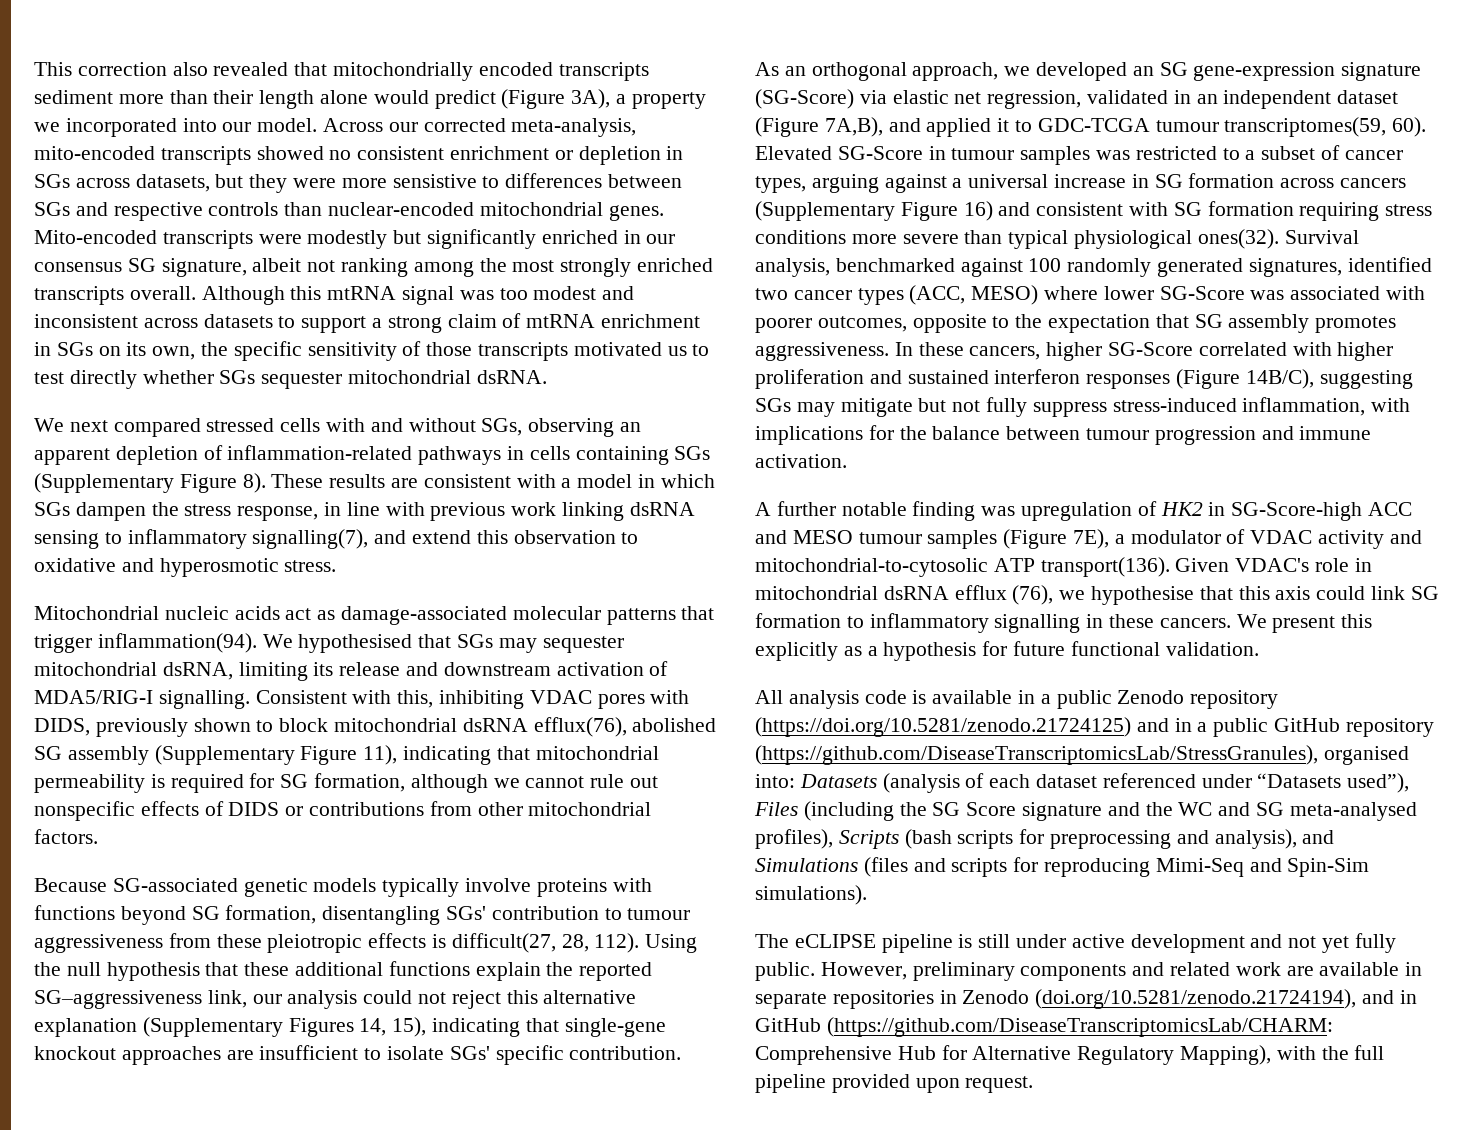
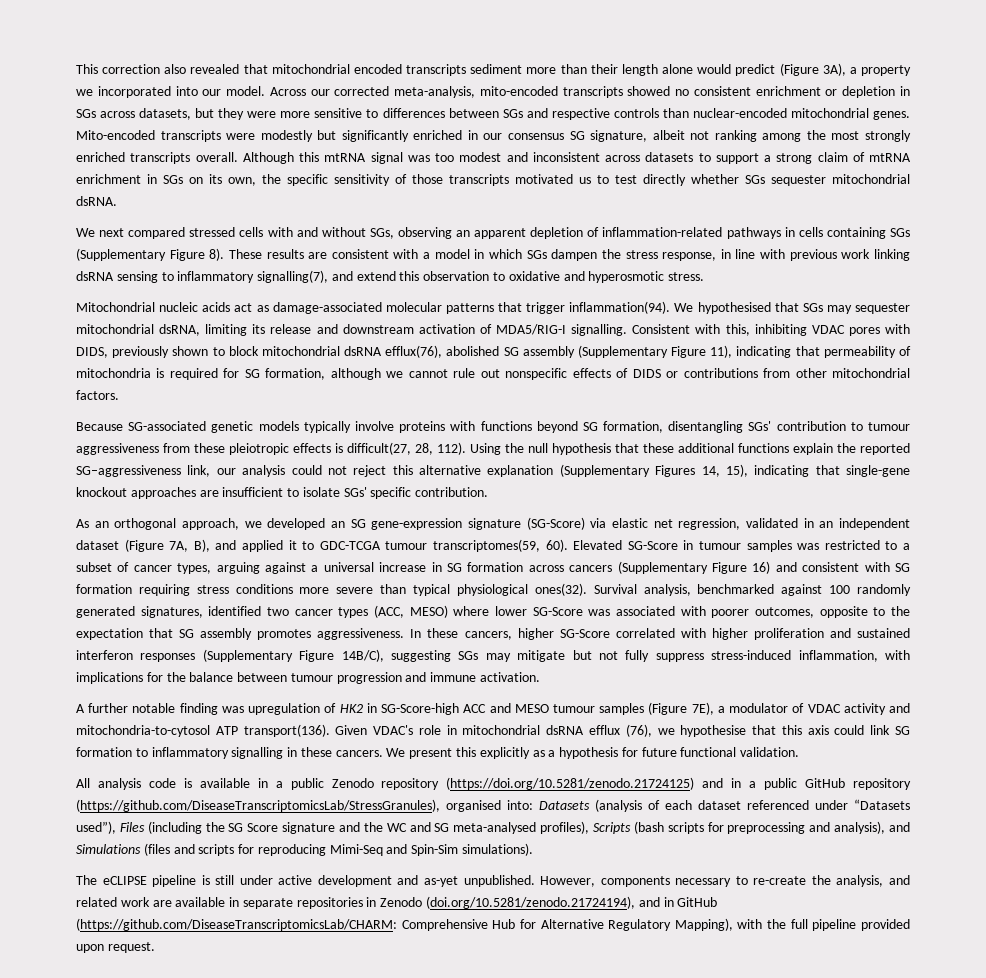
- This correction also revealed that mitochondrially encoded transcripts sediment more than their length alone would predict (Figure 3A), a property we incorporated into our model.
+ This correction also revealed that mitochondrial encoded transcripts sediment more than their length alone would predict (Figure 3A), a property we incorporated into our model.
- Across our corrected meta-analysis, mito-encoded transcripts showed no consistent enrichment or depletion in SGs across datasets, but they were more sensistive to differences between SGs and respective controls than nuclear-encoded mitochondrial genes.
+ Across our corrected meta-analysis, mito-encoded transcripts showed no consistent enrichment or depletion in SGs across datasets, but they were more sensitive to differences between SGs and respective controls than nuclear-encoded mitochondrial genes.
- Consistent with this, inhibiting VDAC pores with DIDS, previously shown to block mitochondrial dsRNA efflux(76), abolished SG assembly (Supplementary Figure 11), indicating that mitochondrial permeability is required for SG formation, although we cannot rule out nonspecific effects of DIDS or contributions from other mitochondrial factors.
+ Consistent with this, inhibiting VDAC pores with DIDS, previously shown to block mitochondrial dsRNA efflux(76), abolished SG assembly (Supplementary Figure 11), indicating that permeability of mitochondria is required for SG formation, although we cannot rule out nonspecific effects of DIDS or contributions from other mitochondrial factors.
- As an orthogonal approach, we developed an SG gene-expression signature (SG-Score) via elastic net regression, validated in an independent dataset (Figure 7A,B), and applied it to GDC-TCGA tumour transcriptomes(59, 60).
+ As an orthogonal approach, we developed an SG gene-expression signature (SG-Score) via elastic net regression, validated in an independent dataset (Figure 7A, B), and applied it to GDC-TCGA tumour transcriptomes(59, 60).
- In these cancers, higher SG-Score correlated with higher proliferation and sustained interferon responses (Figure 14B/C), suggesting SGs may mitigate but not fully suppress stress-induced inflammation, with implications for the balance between tumour progression and immune activation.
+ In these cancers, higher SG-Score correlated with higher proliferation and sustained interferon responses (Supplementary Figure 14B/C), suggesting SGs may mitigate but not fully suppress stress-induced inflammation, with implications for the balance between tumour progression and immune activation.
- A further notable finding was upregulation of HK2 in SG-Score-high ACC and MESO tumour samples (Figure 7E), a modulator of VDAC activity and mitochondrial-to-cytosolic ATP transport(136).
+ A further notable finding was upregulation of HK2 in SG-Score-high ACC and MESO tumour samples (Figure 7E), a modulator of VDAC activity and mitochondria-to-cytosol ATP transport(136).
- The eCLIPSE pipeline is still under active development and not yet fully public. However, preliminary components and related work are available in separate repositories in Zenodo (doi.org/10.5281/zenodo.21724194), and in GitHub (https://github.com/DiseaseTranscriptomicsLab/CHARM: Comprehensive Hub for Alternative Regulatory Mapping), with the full pipeline provided upon request.
+ The eCLIPSE pipeline is still under active development and as-yet unpublished. However, components necessary to re-create the analysis, and related work are available in separate repositories in Zenodo (doi.org/10.5281/zenodo.21724194), and in GitHub (https://github.com/DiseaseTranscriptomicsLab/CHARM: Comprehensive Hub for Alternative Regulatory Mapping), with the full pipeline provided upon request.

